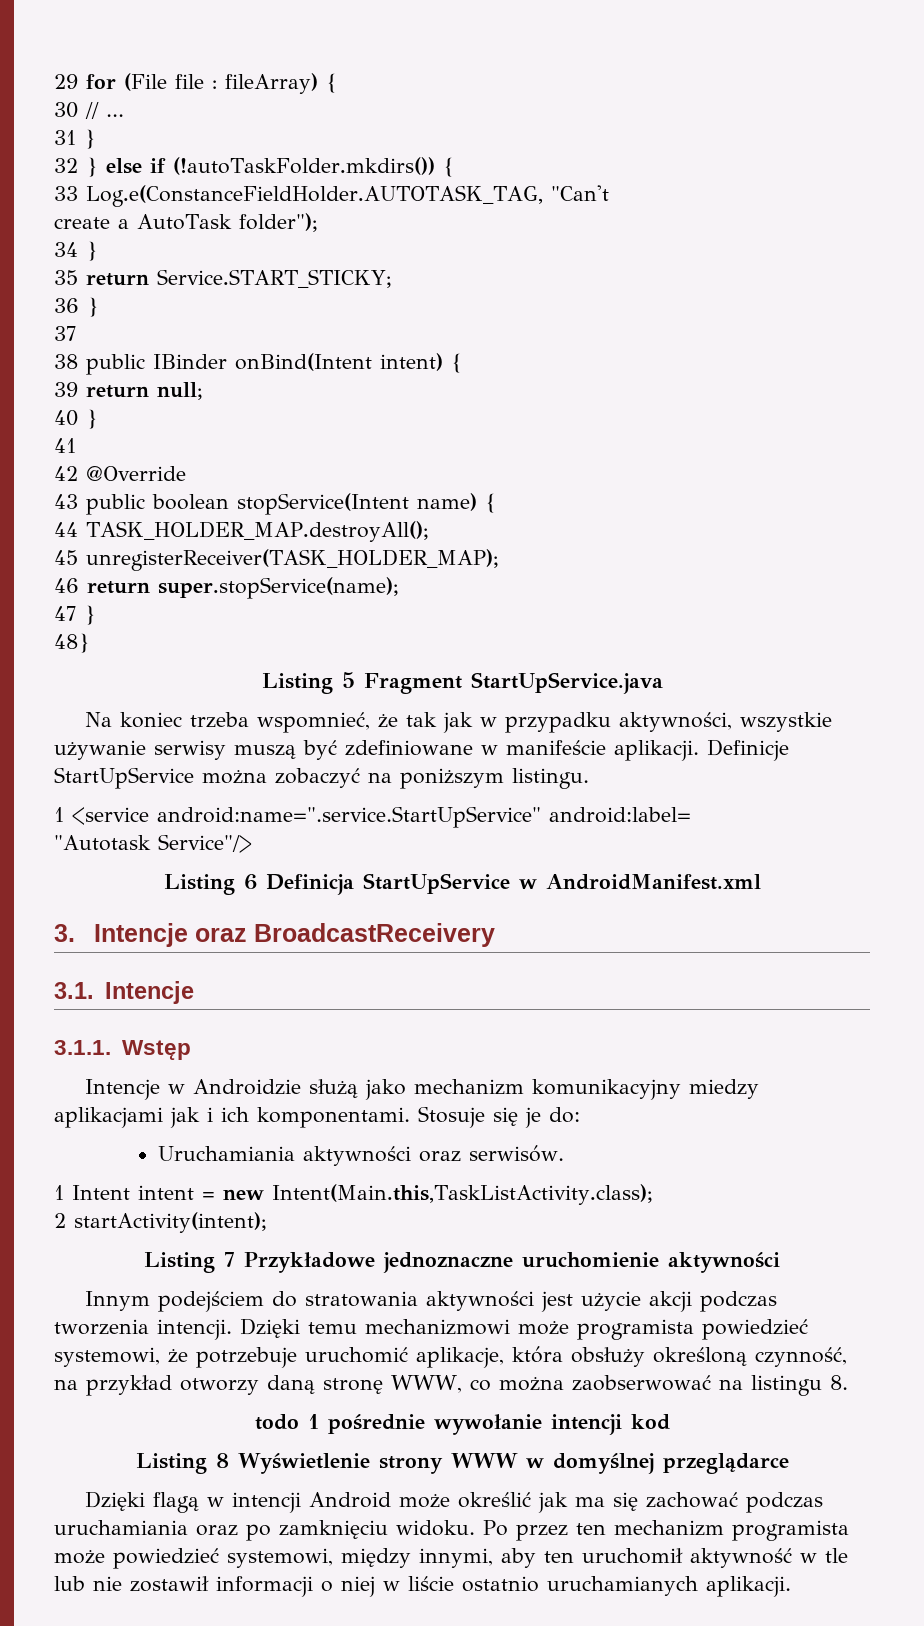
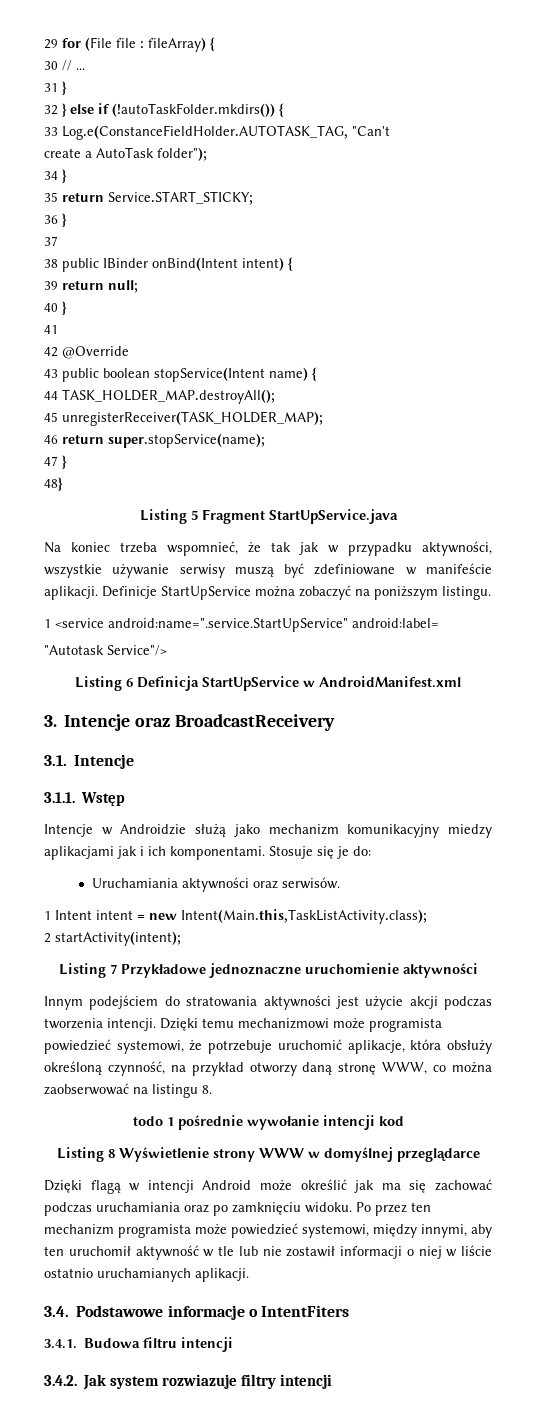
+ 3.4. Podstawowe informacje o IntentFiters
+ 3.4.1. Budowa filtru intencji
+ 3.4.2. Jak system rozwiazuje filtry intencji

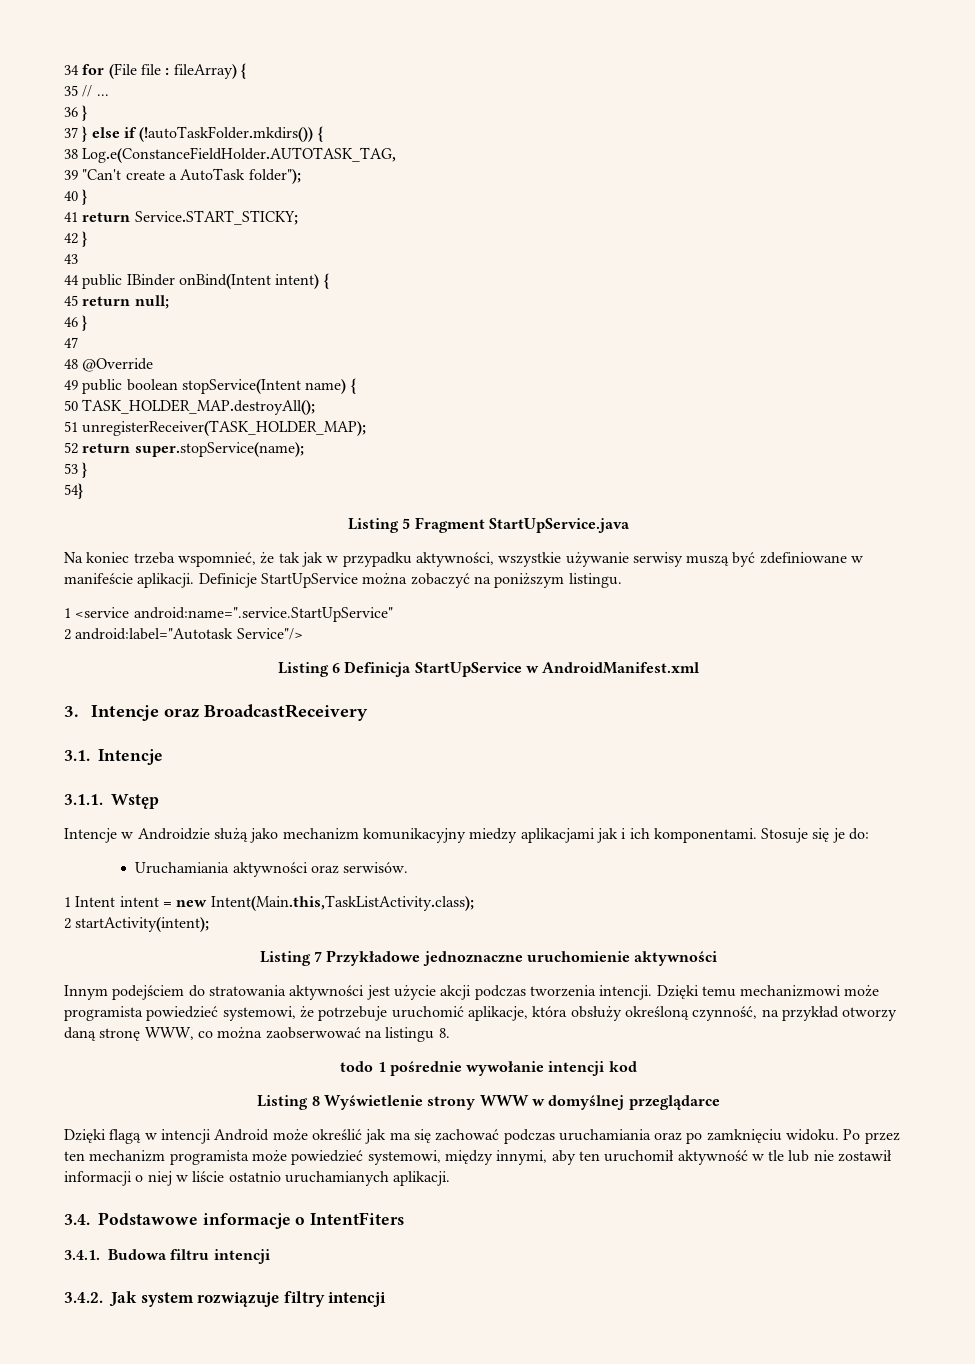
- 29 for (File file : fileArray) {
+ 34 for (File file : fileArray) {
- 30 // ...
+ 35 // ...
- 31 }
- 32 } else if (!autoTaskFolder.mkdirs()) {
+ 36 }
+ 37 } else if (!autoTaskFolder.mkdirs()) {
- 33 Log.e(ConstanceFieldHolder.AUTOTASK_TAG, "Can't
- create a AutoTask folder");
+ 38 Log.e(ConstanceFieldHolder.AUTOTASK_TAG,
+ 39 "Can't create a AutoTask folder");
- 34 }
- 35 return Service.START_STICKY;
+ 40 }
+ 41 return Service.START_STICKY;
- 36 }
- 37
- 38 public IBinder onBind(Intent intent) {
+ 42 }
+ 43
+ 44 public IBinder onBind(Intent intent) {
- 39 return null;
+ 45 return null;
- 40 }
- 41
- 42 @Override
+ 46 }
+ 47
+ 48 @Override
- 43 public boolean stopService(Intent name) {
+ 49 public boolean stopService(Intent name) {
- 44 TASK_HOLDER_MAP.destroyAll();
+ 50 TASK_HOLDER_MAP.destroyAll();
- 45 unregisterReceiver(TASK_HOLDER_MAP);
+ 51 unregisterReceiver(TASK_HOLDER_MAP);
- 46 return super.stopService(name);
+ 52 return super.stopService(name);
- 47 }
- 48}
+ 53 }
+ 54}
- 1 <service android:name=".service.StartUpService" android:label=
- "Autotask Service"/>
+ 1 <service android:name=".service.StartUpService"
+ 2 android:label="Autotask Service"/>
- 3.4.2. Jak system rozwiazuje filtry intencji
+ 3.4.2. Jak system rozwiązuje filtry intencji

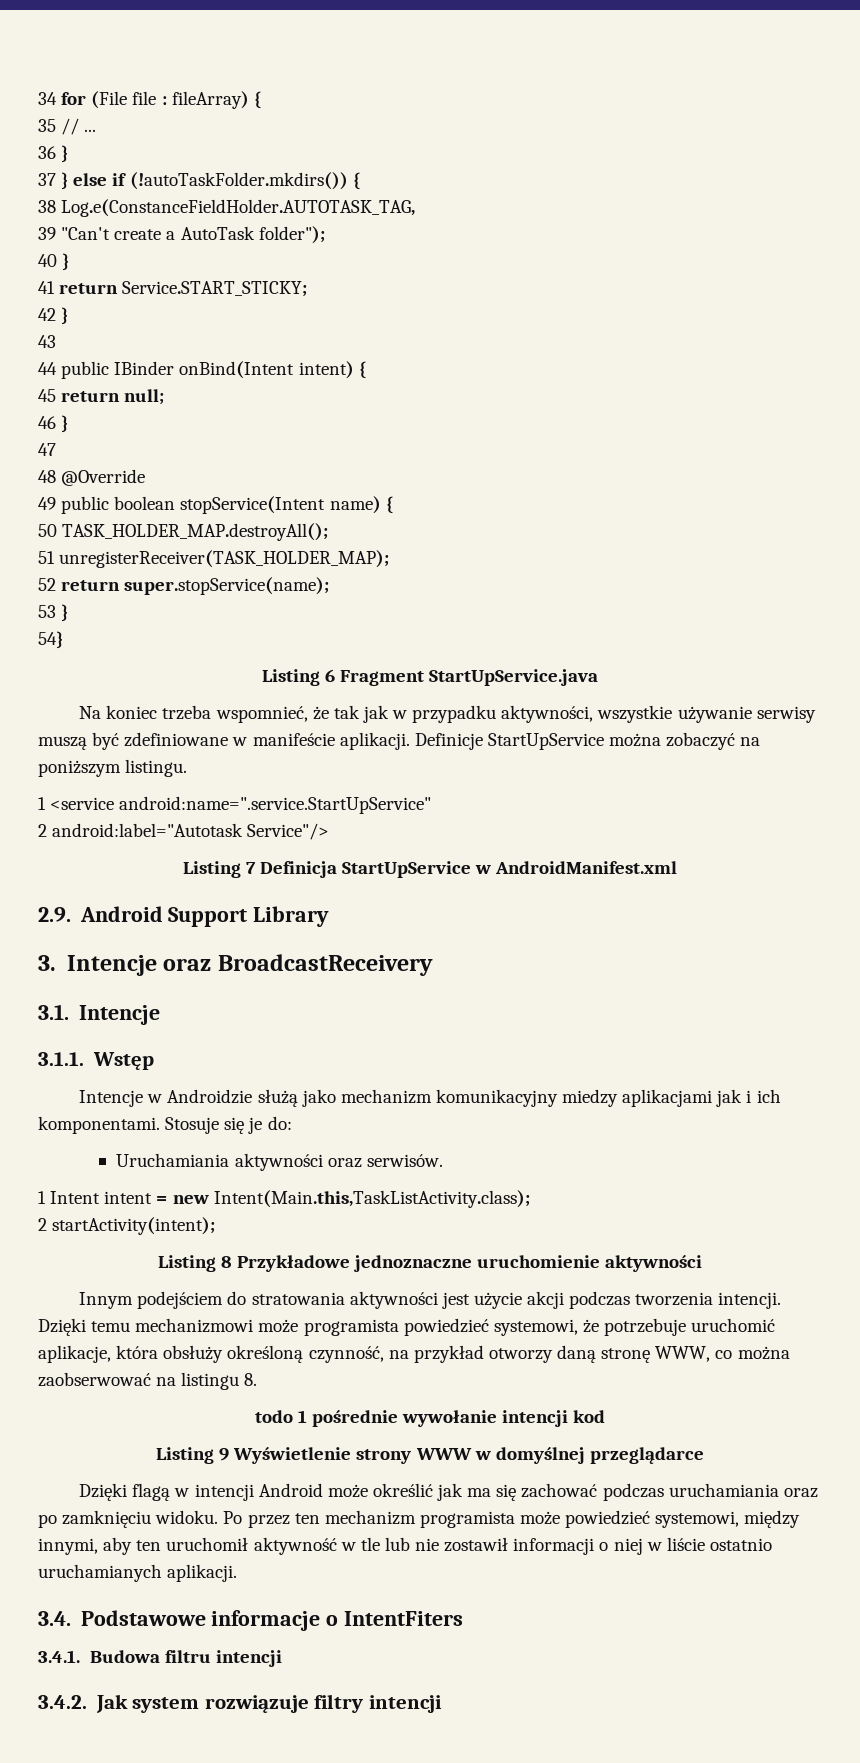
- Listing 5 Fragment StartUpService.java
+ Listing 6 Fragment StartUpService.java
- Listing 6 Definicja StartUpService w AndroidManifest.xml
+ Listing 7 Definicja StartUpService w AndroidManifest.xml
+ 2.9. Android Support Library
- Listing 7 Przykładowe jednoznaczne uruchomienie aktywności
+ Listing 8 Przykładowe jednoznaczne uruchomienie aktywności
- Listing 8 Wyświetlenie strony WWW w domyślnej przeglądarce
+ Listing 9 Wyświetlenie strony WWW w domyślnej przeglądarce

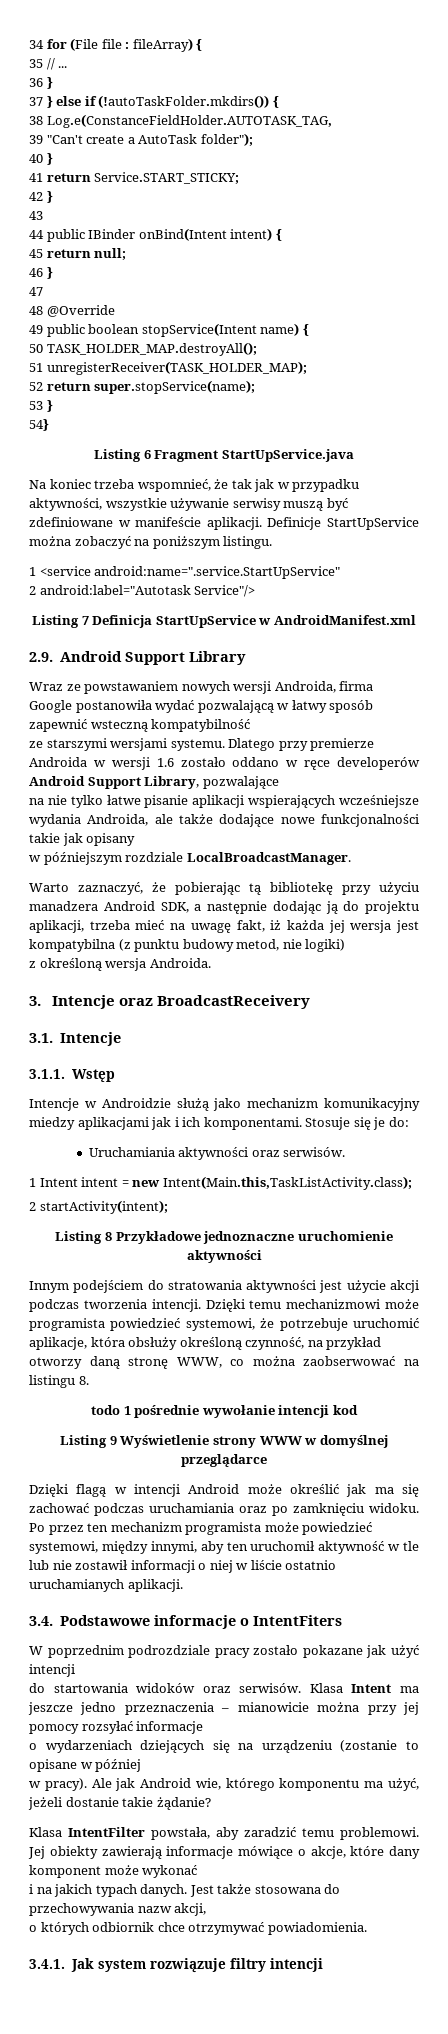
+ Wraz ze powstawaniem nowych wersji Androida, firma Google postanowiła wydać pozwalającą w łatwy sposób zapewnić wsteczną kompatybilność
+ ze starszymi wersjami systemu. Dlatego przy premierze Androida w wersji 1.6 zostało oddano w ręce developerów Android Support Library, pozwalające
+ na nie tylko łatwe pisanie aplikacji wspierających wcześniejsze wydania Androida, ale także dodające nowe funkcjonalności takie jak opisany
+ w późniejszym rozdziale LocalBroadcastManager.
+ Warto zaznaczyć, że pobierając tą bibliotekę przy użyciu manadzera Android SDK, a następnie dodając ją do projektu aplikacji, trzeba mieć na uwagę fakt, iż każda jej wersja jest kompatybilna (z punktu budowy metod, nie logiki)
+ z określoną wersja Androida.
- 3.4.1. Budowa filtru intencji
- 3.4.2. Jak system rozwiązuje filtry intencji
+ W poprzednim podrozdziale pracy zostało pokazane jak użyć intencji
+ do startowania widoków oraz serwisów. Klasa Intent ma jeszcze jedno przeznaczenia – mianowicie można przy jej pomocy rozsyłać informacje
+ o wydarzeniach dziejących się na urządzeniu (zostanie to opisane w później
+ w pracy). Ale jak Android wie, którego komponentu ma użyć, jeżeli dostanie takie żądanie?
+ Klasa IntentFilter powstała, aby zaradzić temu problemowi. Jej obiekty zawierają informacje mówiące o akcje, które dany komponent może wykonać
+ i na jakich typach danych. Jest także stosowana do przechowywania nazw akcji,
+ o których odbiornik chce otrzymywać powiadomienia.
+ 3.4.1. Jak system rozwiązuje filtry intencji

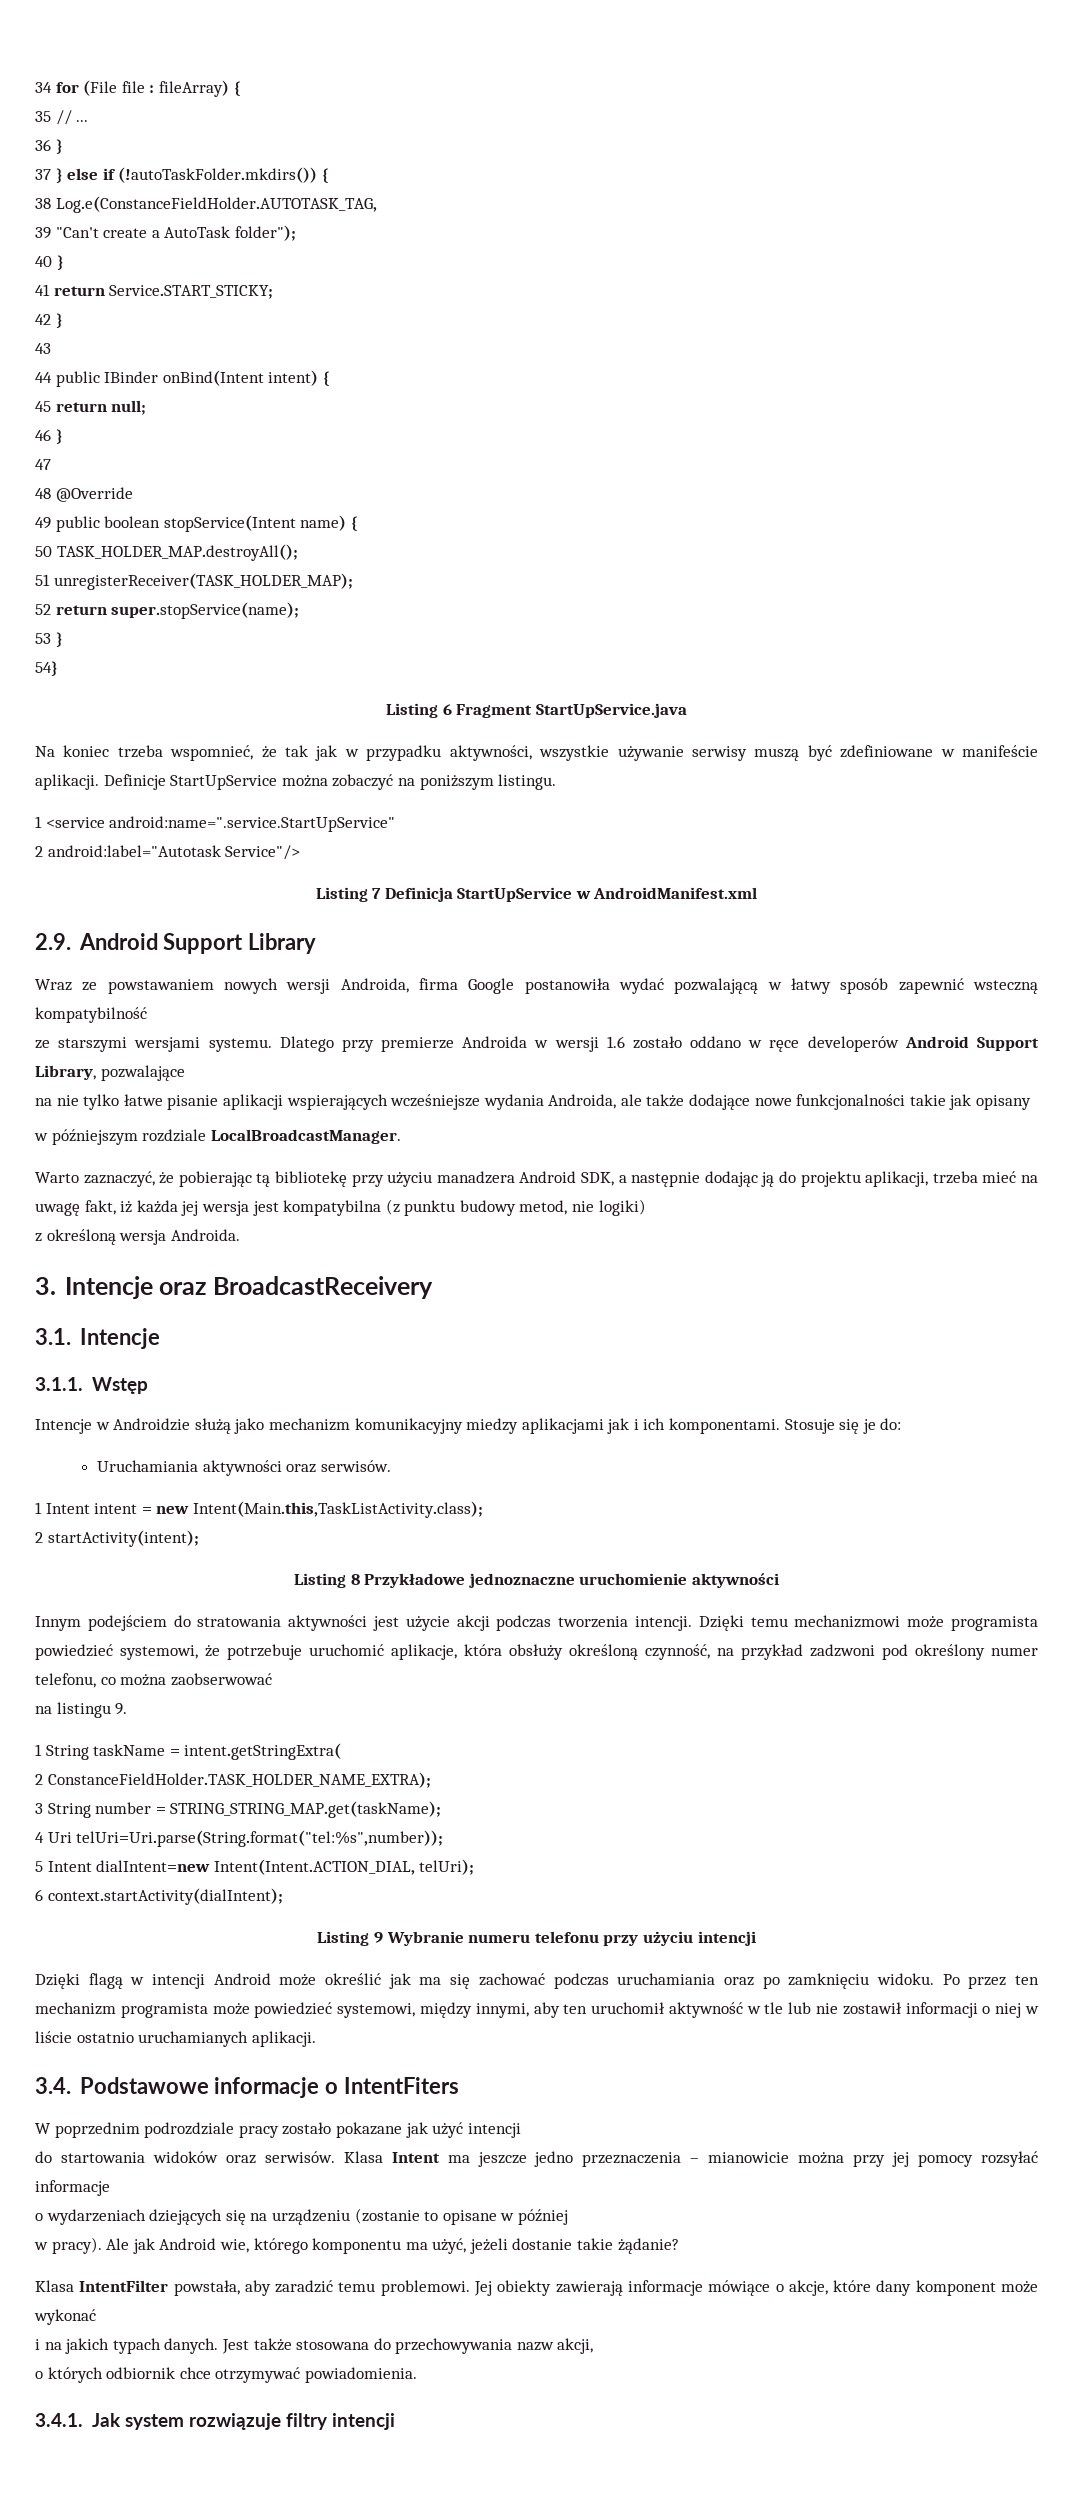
- Dzięki temu mechanizmowi może programista powiedzieć systemowi, że potrzebuje uruchomić aplikacje, która obsłuży określoną czynność, na przykład otworzy daną stronę WWW, co można zaobserwować na listingu 8.
- todo 1 pośrednie wywołanie intencji kod
- Listing 9 Wyświetlenie strony WWW w domyślnej przeglądarce
+ Dzięki temu mechanizmowi może programista powiedzieć systemowi, że potrzebuje uruchomić aplikacje, która obsłuży określoną czynność, na przykład zadzwoni pod określony numer telefonu, co można zaobserwować
+ na listingu 9.
+ 1 String taskName = intent.getStringExtra(
+ 2 ConstanceFieldHolder.TASK_HOLDER_NAME_EXTRA);
+ 3 String number = STRING_STRING_MAP.get(taskName);
+ 4 Uri telUri=Uri.parse(String.format("tel:%s",number));
+ 5 Intent dialIntent=new Intent(Intent.ACTION_DIAL, telUri);
+ 6 context.startActivity(dialIntent);
+ Listing 9 Wybranie numeru telefonu przy użyciu intencji

